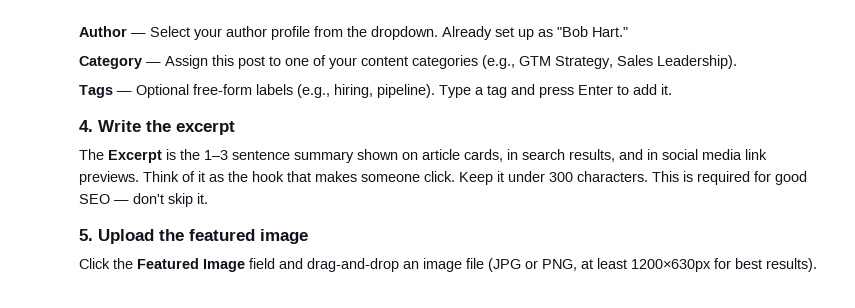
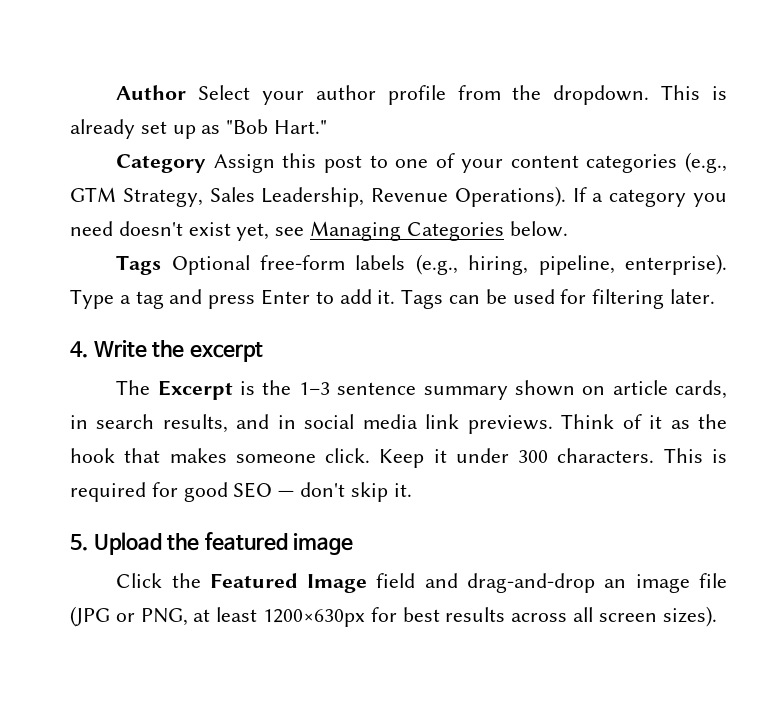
- Author — Select your author profile from the dropdown.
+ Author Select your author profile from the dropdown.
- Already set up as "Bob Hart."
+ This is already set up as "Bob Hart."
- Category — Assign this post to one of your content categories (e.g., GTM Strategy, Sales Leadership).
- Tags — Optional free-form labels (e.g., hiring, pipeline).
+ Category Assign this post to one of your content categories (e.g., GTM Strategy, Sales Leadership, Revenue Operations). If a category you need doesn't exist yet, see Managing Categories below.
+ Tags Optional free-form labels (e.g., hiring, pipeline, enterprise).
+ Tags can be used for filtering later.
- Click the Featured Image field and drag-and-drop an image file (JPG or PNG, at least 1200×630px for best results).
+ Click the Featured Image field and drag-and-drop an image file (JPG or PNG, at least 1200×630px for best results across all screen sizes).

